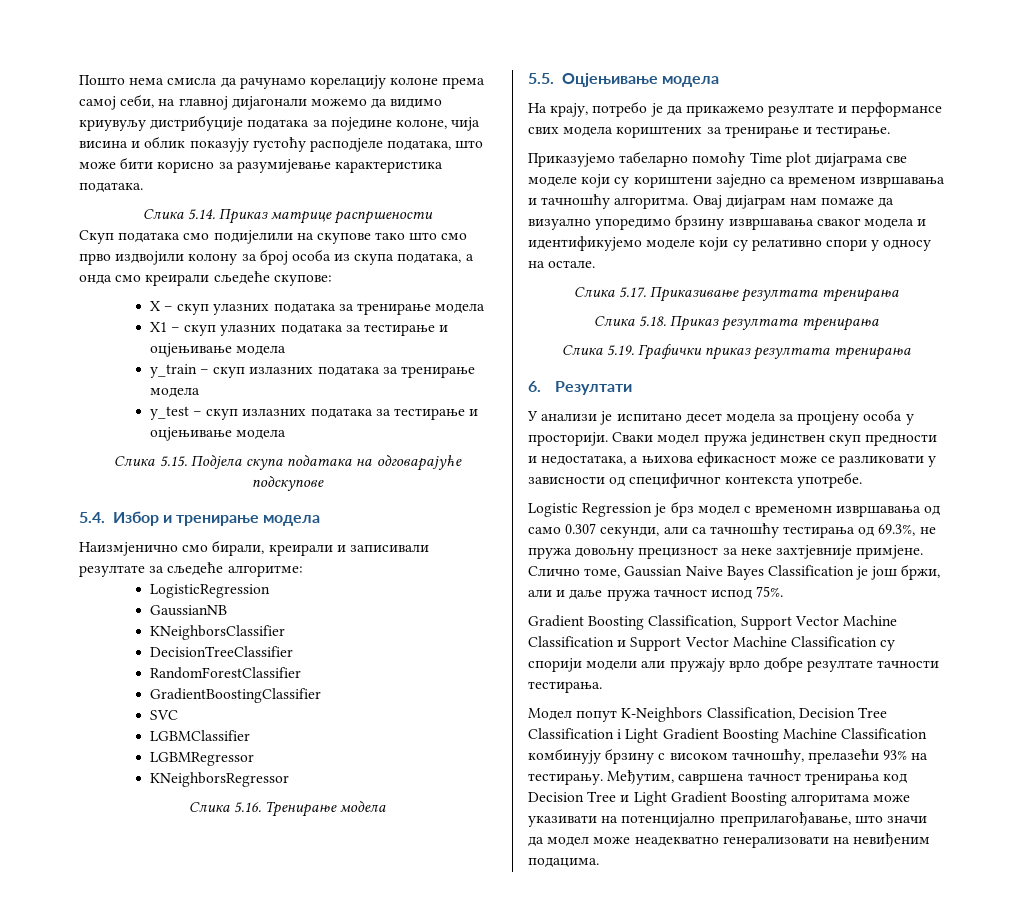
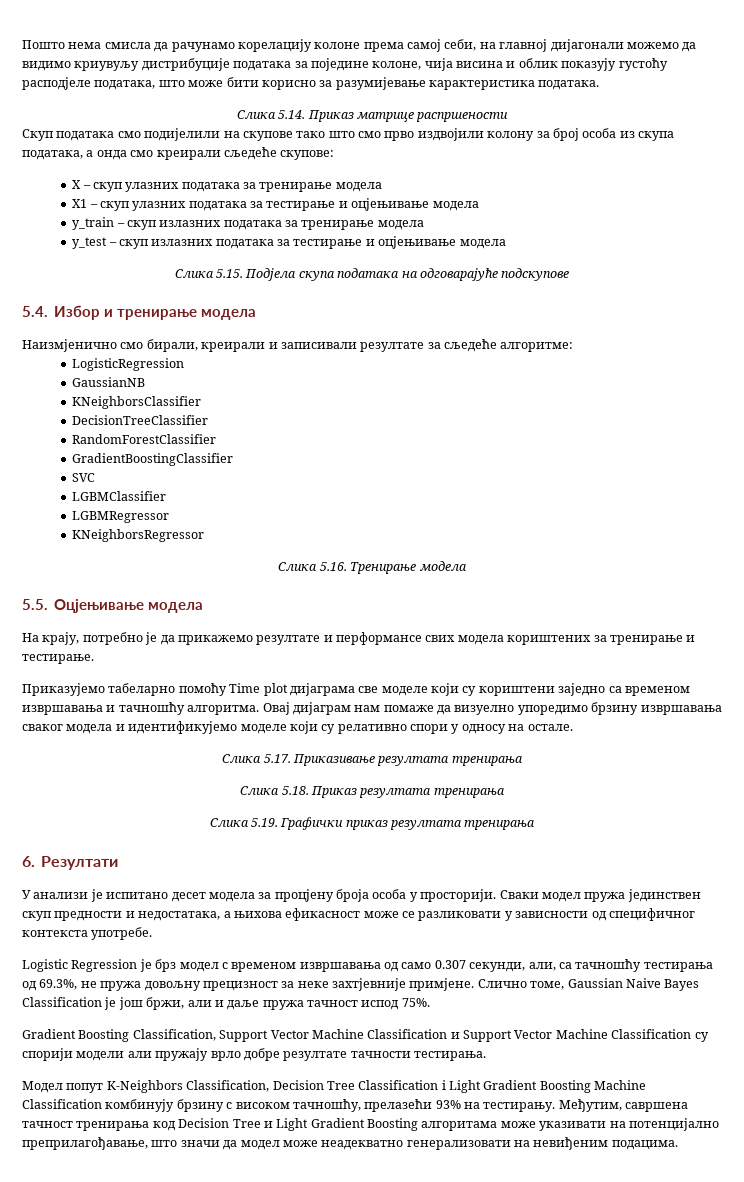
- На крају, потребо је да прикажемо резултате и перформансе свих модела кориштених за тренирање и тестирање.
+ На крају, потребно је да прикажемо резултате и перформансе свих модела кориштених за тренирање и тестирање.
- Овај дијаграм нам помаже да визуално упоредимо брзину извршавања сваког модела и идентификујемо моделе који су релативно спори у односу на остале.
+ Овај дијаграм нам помаже да визуелно упоредимо брзину извршавања сваког модела и идентификујемо моделе који су релативно спори у односу на остале.
- У анализи је испитано десет модела за процјену особа у просторији.
+ У анализи је испитано десет модела за процјену броја особа у просторији.
- Logistic Regression је брз модел с временомн извршавања од само 0.307 секунди, али са тачношћу тестирања од 69.3%, не пружа довољну прецизност за неке захтјевније примјене.
+ Logistic Regression је брз модел с временом извршавања од само 0.307 секунди, али, са тачношћу тестирања од 69.3%, не пружа довољну прецизност за неке захтјевније примјене.

